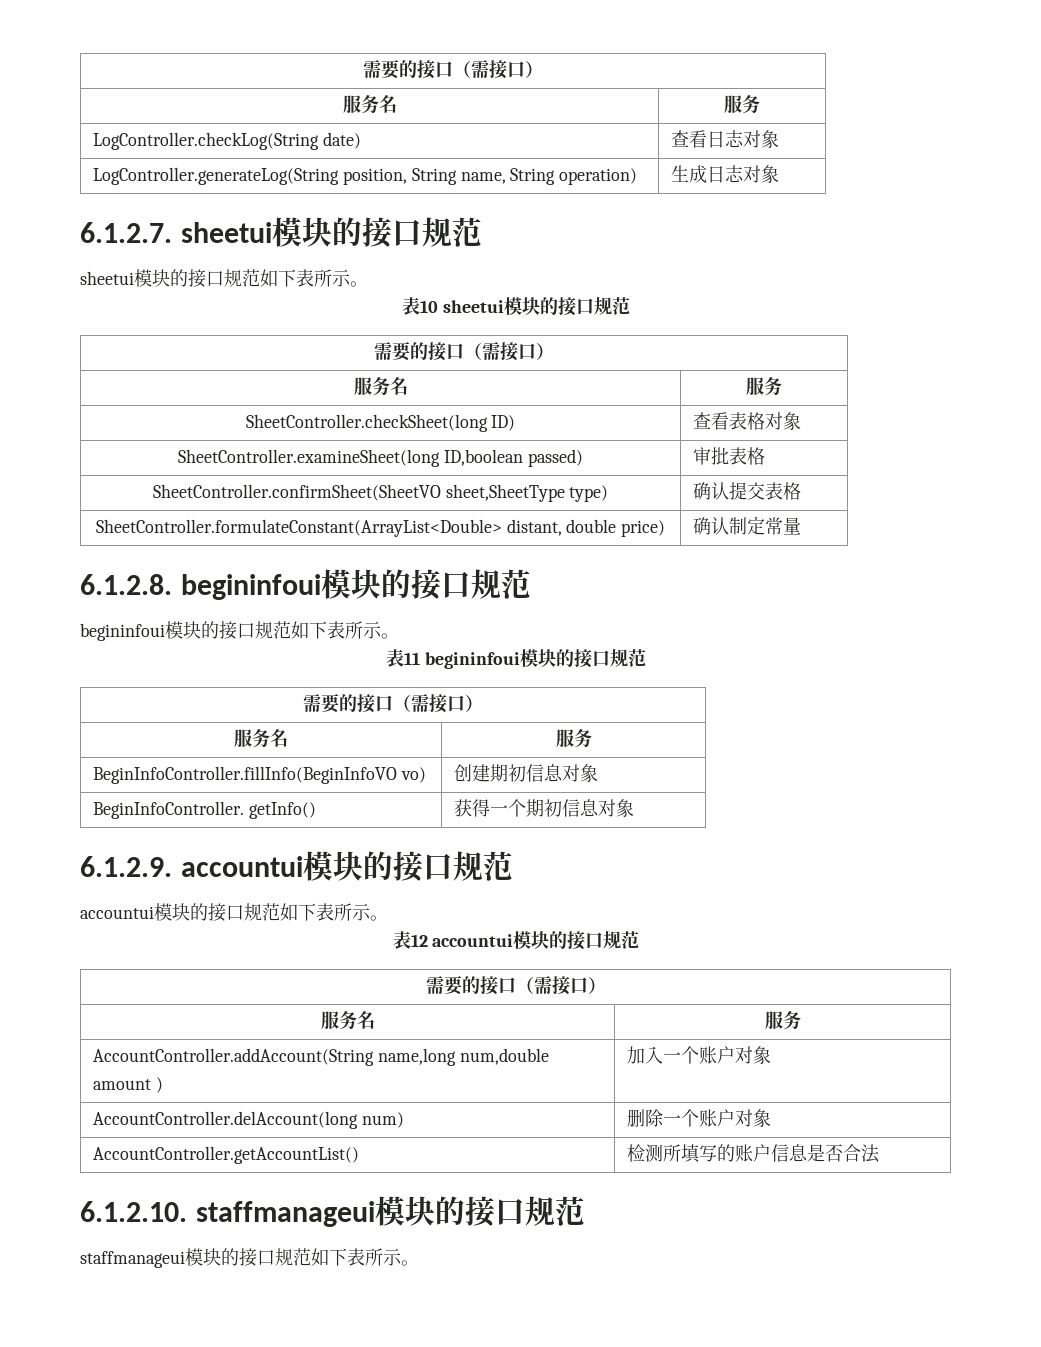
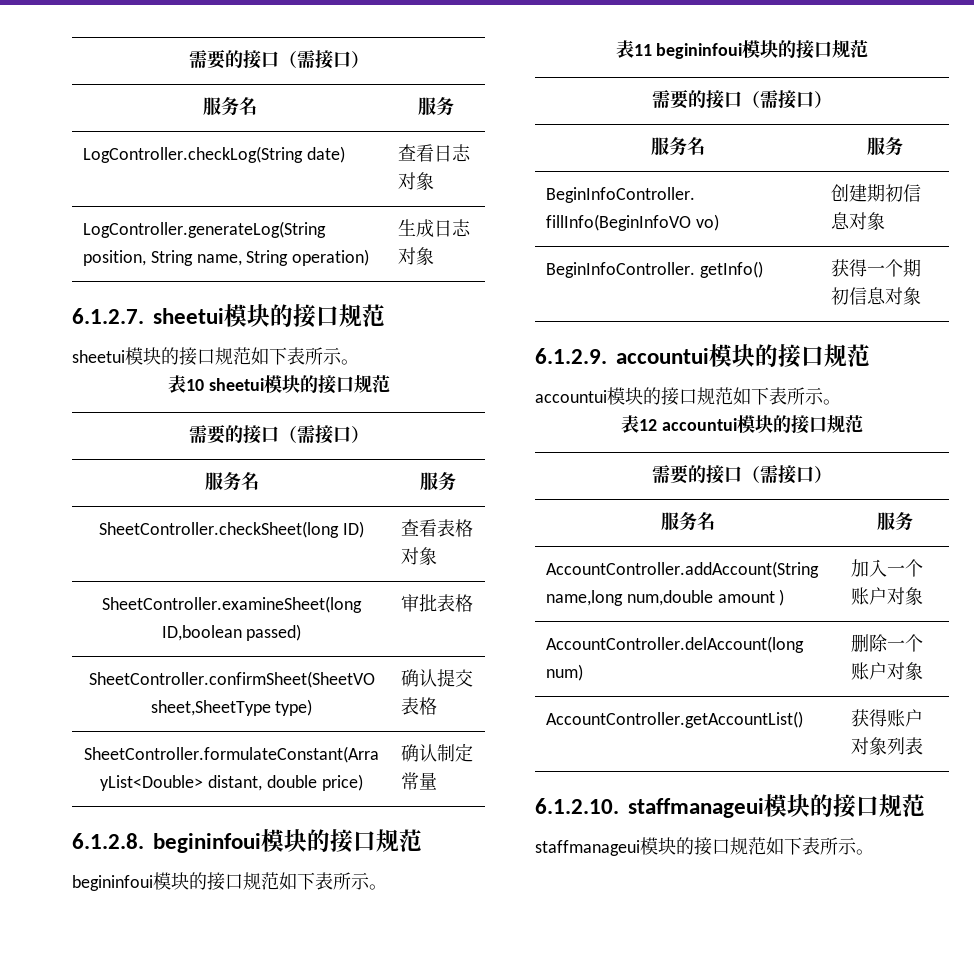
- AccountController.getAccountList() | 检测所填写的账户信息是否合法
+ AccountController.getAccountList() | 获得账户对象列表

